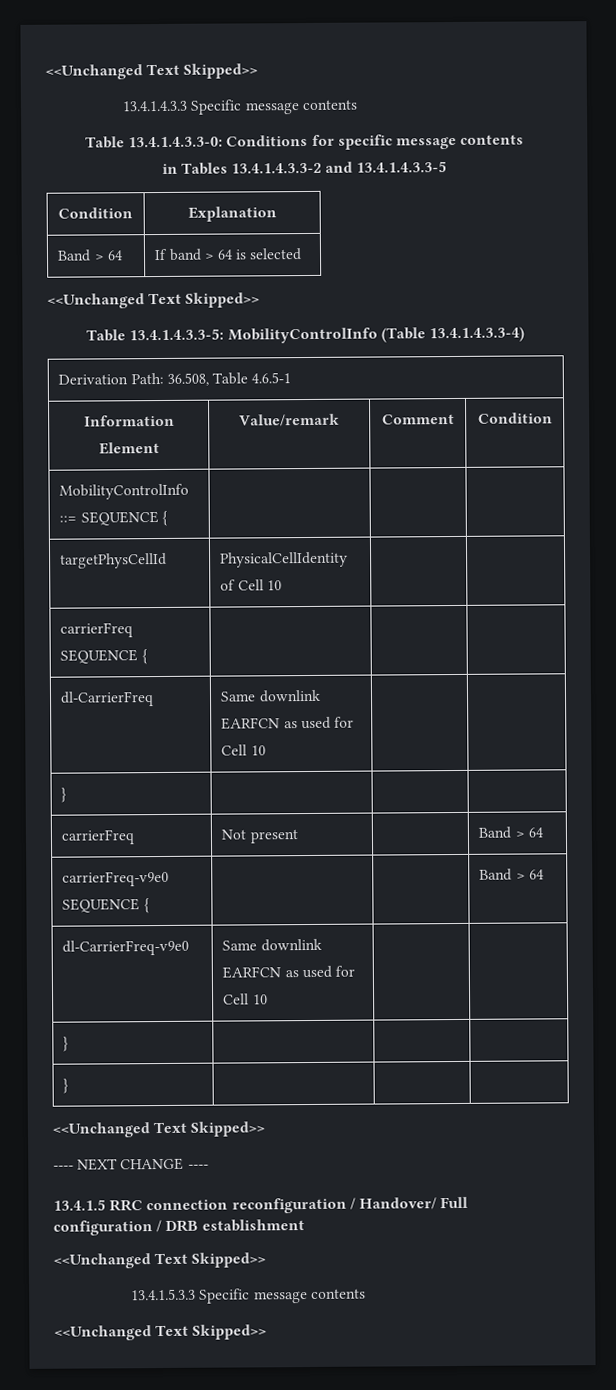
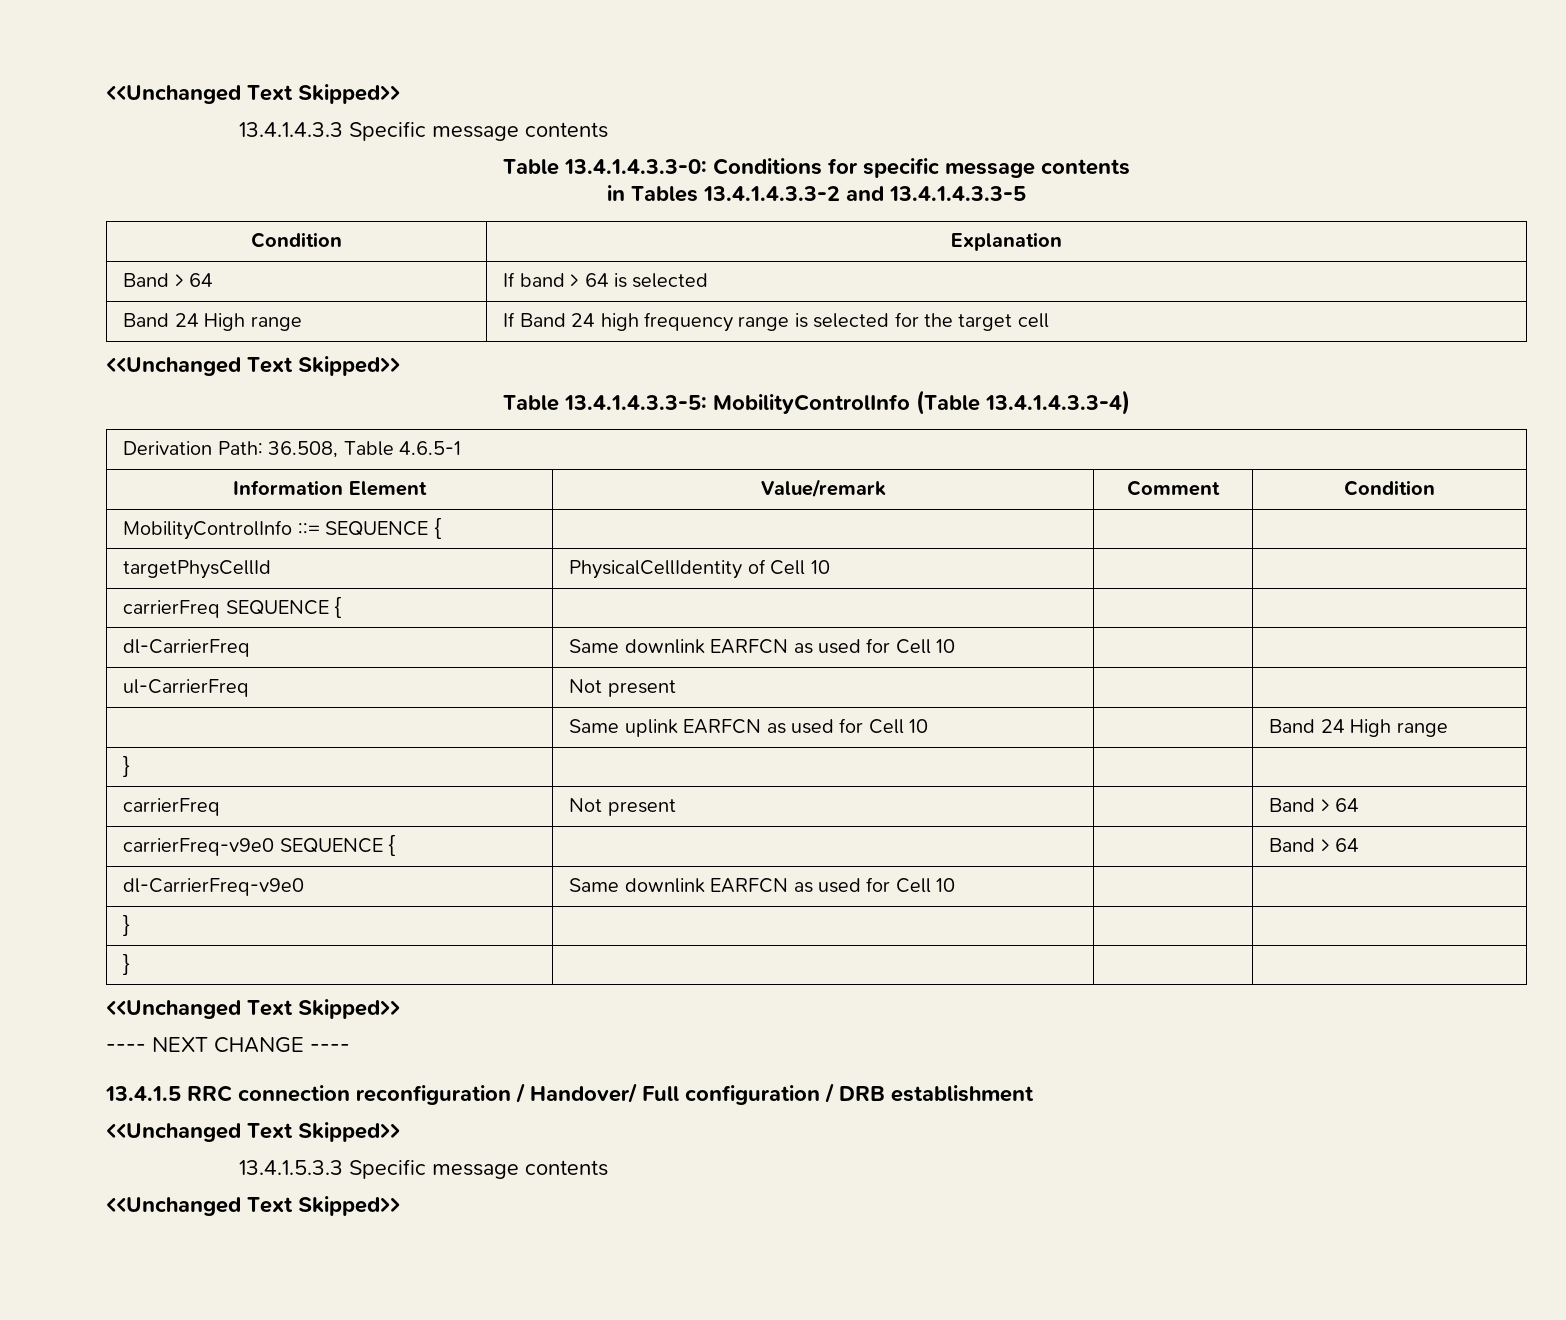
+ Band 24 High range | If Band 24 high frequency range is selected for the target cell
+ ul-CarrierFreq | Not present | |
+ | Same uplink EARFCN as used for Cell 10 | | Band 24 High range

